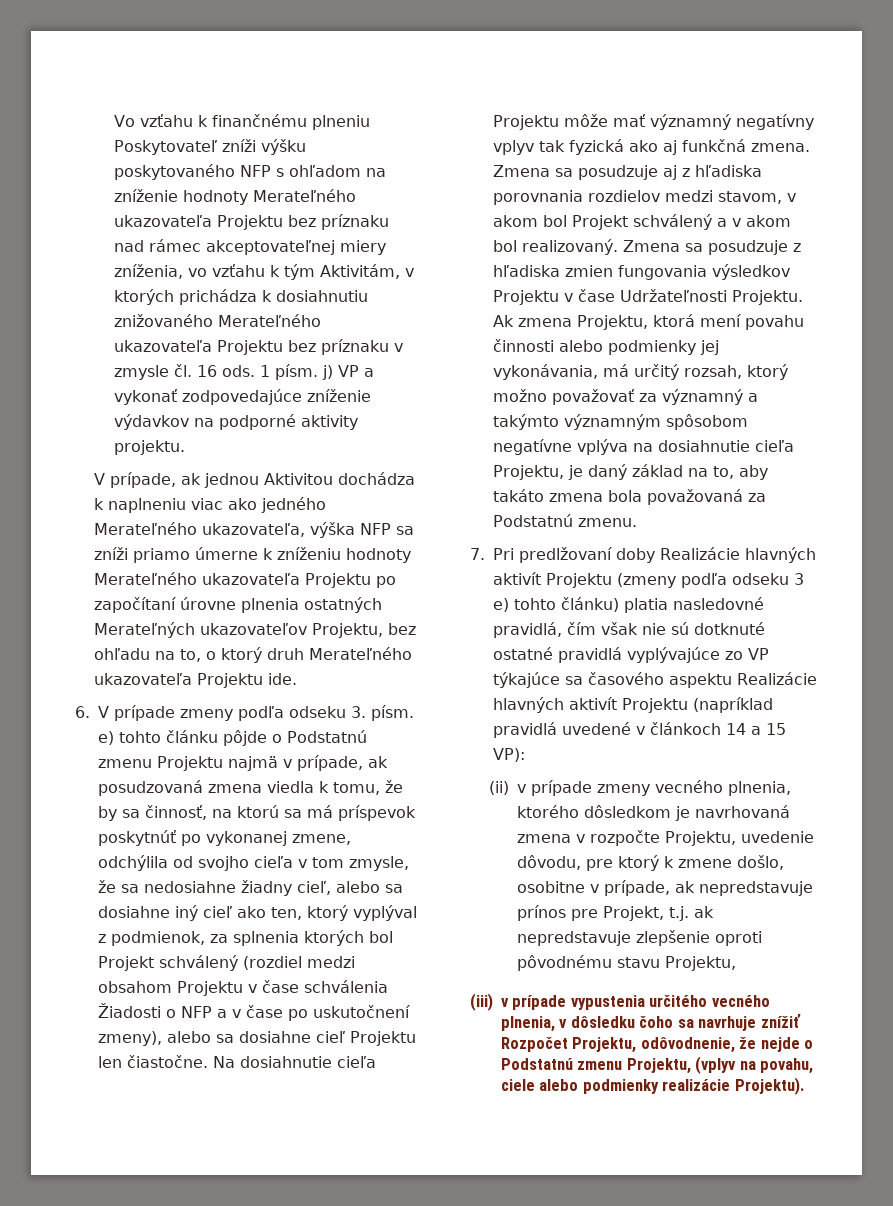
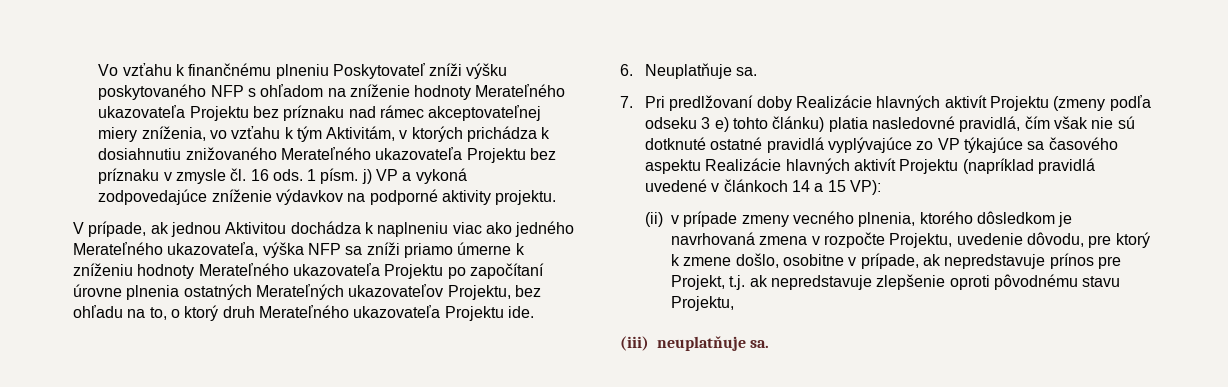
- 1 písm. j) VP a vykonať zodpovedajúce zníženie výdavkov na podporné aktivity projektu.
+ 1 písm. j) VP a vykoná zodpovedajúce zníženie výdavkov na podporné aktivity projektu.
- 6. V prípade zmeny podľa odseku 3. písm. e) tohto článku pôjde o Podstatnú zmenu Projektu najmä v prípade, ak posudzovaná zmena viedla k tomu, že by sa činnosť, na ktorú sa má príspevok poskytnúť po vykonanej zmene, odchýlila od svojho cieľa v tom zmysle, že sa nedosiahne žiadny cieľ, alebo sa dosiahne iný cieľ ako ten, ktorý vyplýval z podmienok, za splnenia ktorých bol Projekt schválený (rozdiel medzi obsahom Projektu v čase schválenia Žiadosti o NFP a v čase po uskutočnení zmeny), alebo sa dosiahne cieľ Projektu len čiastočne. Na dosiahnutie cieľa Projektu môže mať významný negatívny vplyv tak fyzická ako aj funkčná zmena. Zmena sa posudzuje aj z hľadiska porovnania rozdielov medzi stavom, v akom bol Projekt schválený a v akom bol realizovaný. Zmena sa posudzuje z hľadiska zmien fungovania výsledkov Projektu v čase Udržateľnosti Projektu. Ak zmena Projektu, ktorá mení povahu činnosti alebo podmienky jej vykonávania, má určitý rozsah, ktorý možno považovať za významný a takýmto významným spôsobom negatívne vplýva na dosiahnutie cieľa Projektu, je daný základ na to, aby takáto zmena bola považovaná za Podstatnú zmenu.
+ 6. Neuplatňuje sa.
- (iii) v prípade vypustenia určitého vecného plnenia, v dôsledku čoho sa navrhuje znížiť Rozpočet Projektu, odôvodnenie, že nejde o Podstatnú zmenu Projektu, (vplyv na povahu, ciele alebo podmienky realizácie Projektu).
+ (iii) neuplatňuje sa.

